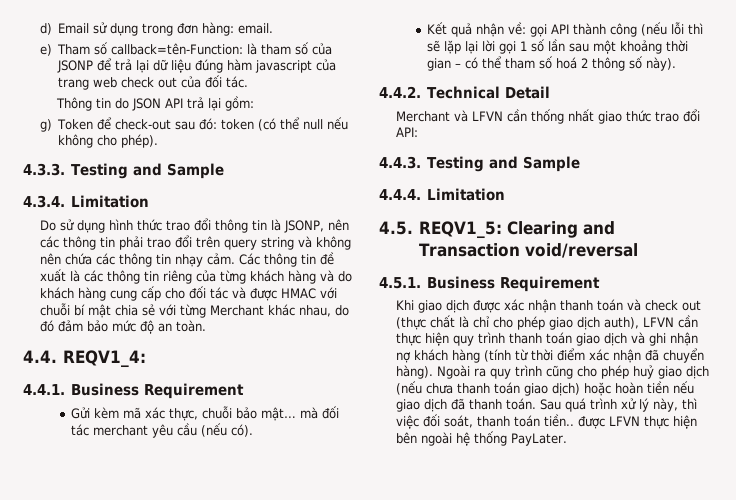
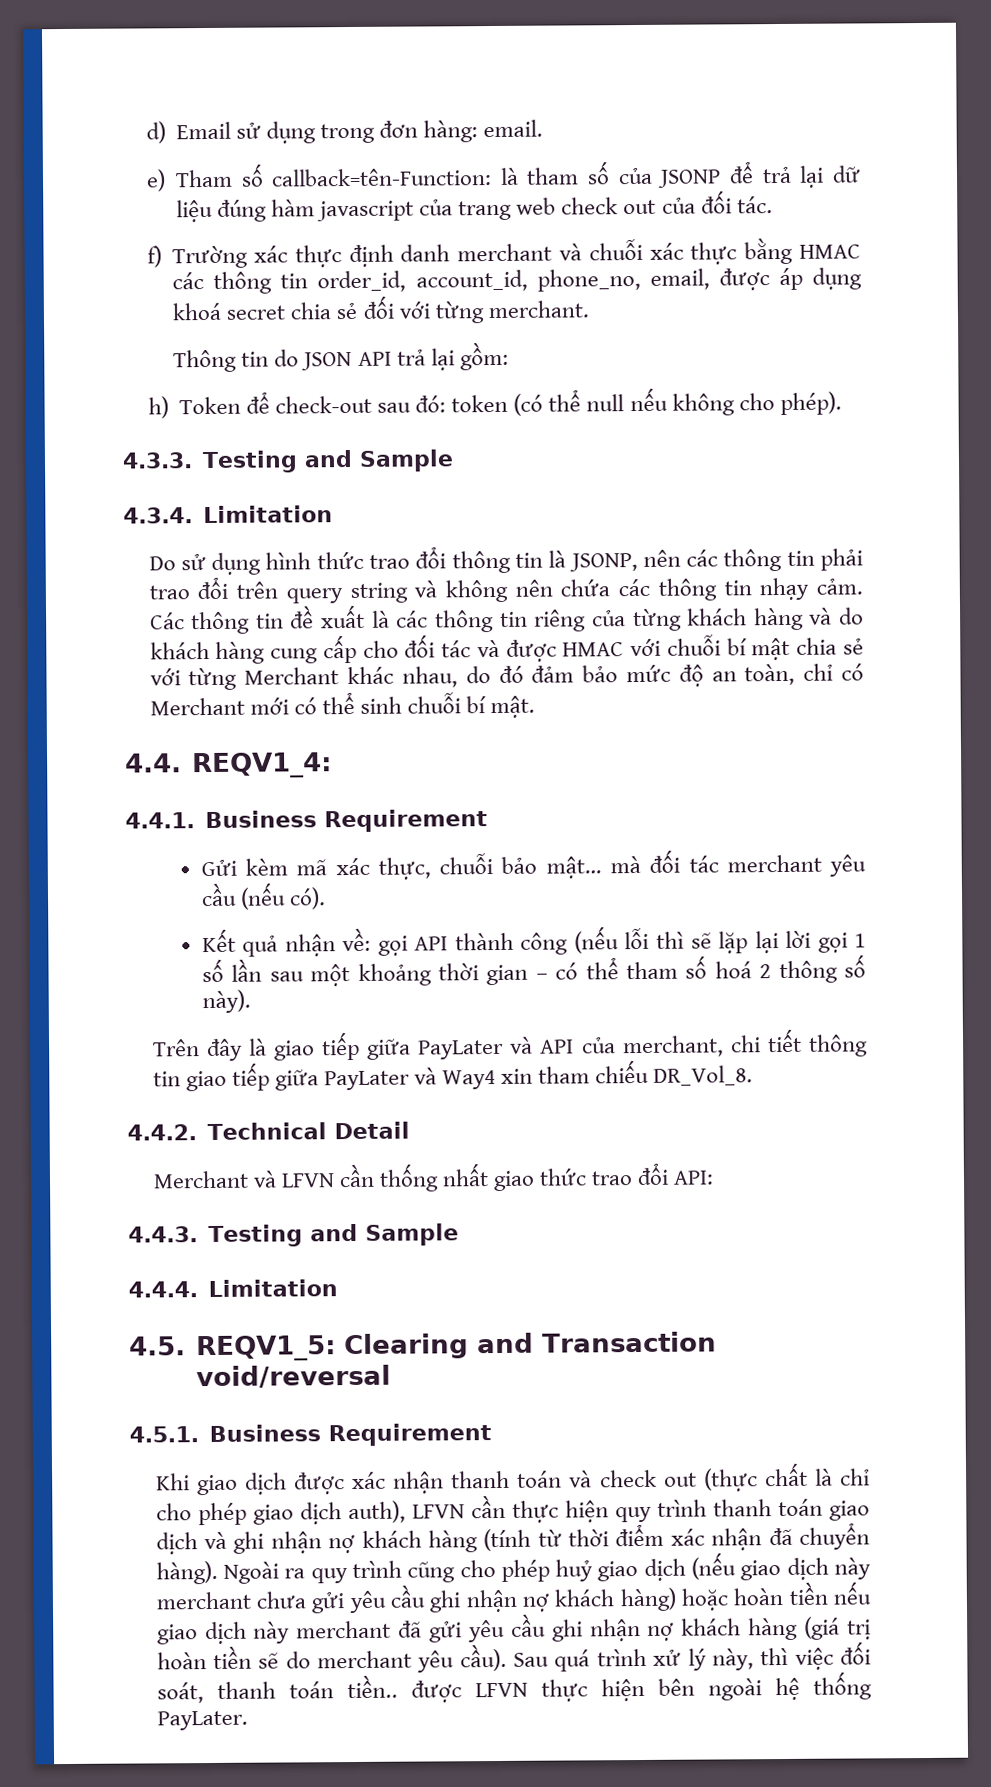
+ f) Trường xác thực định danh merchant và chuỗi xác thực bằng HMAC các thông tin order_id, account_id, phone_no, email, được áp dụng khoá secret chia sẻ đối với từng merchant.
- g) Token để check-out sau đó: token (có thể null nếu không cho phép).
+ h) Token để check-out sau đó: token (có thể null nếu không cho phép).
- Các thông tin đề xuất là các thông tin riêng của từng khách hàng và do khách hàng cung cấp cho đối tác và được HMAC với chuỗi bí mật chia sẻ với từng Merchant khác nhau, do đó đảm bảo mức độ an toàn.
+ Các thông tin đề xuất là các thông tin riêng của từng khách hàng và do khách hàng cung cấp cho đối tác và được HMAC với chuỗi bí mật chia sẻ với từng Merchant khác nhau, do đó đảm bảo mức độ an toàn, chỉ có Merchant mới có thể sinh chuỗi bí mật.
+ Trên đây là giao tiếp giữa PayLater và API của merchant, chi tiết thông tin giao tiếp giữa PayLater và Way4 xin tham chiếu DR_Vol_8.
- Ngoài ra quy trình cũng cho phép huỷ giao dịch (nếu chưa thanh toán giao dịch) hoặc hoàn tiền nếu giao dịch đã thanh toán.
+ Ngoài ra quy trình cũng cho phép huỷ giao dịch (nếu giao dịch này merchant chưa gửi yêu cầu ghi nhận nợ khách hàng) hoặc hoàn tiền nếu giao dịch này merchant đã gửi yêu cầu ghi nhận nợ khách hàng (giá trị hoàn tiền sẽ do merchant yêu cầu).

